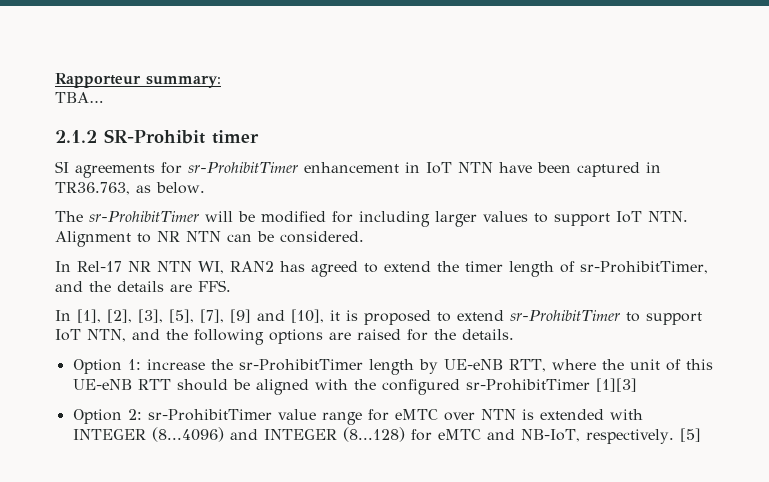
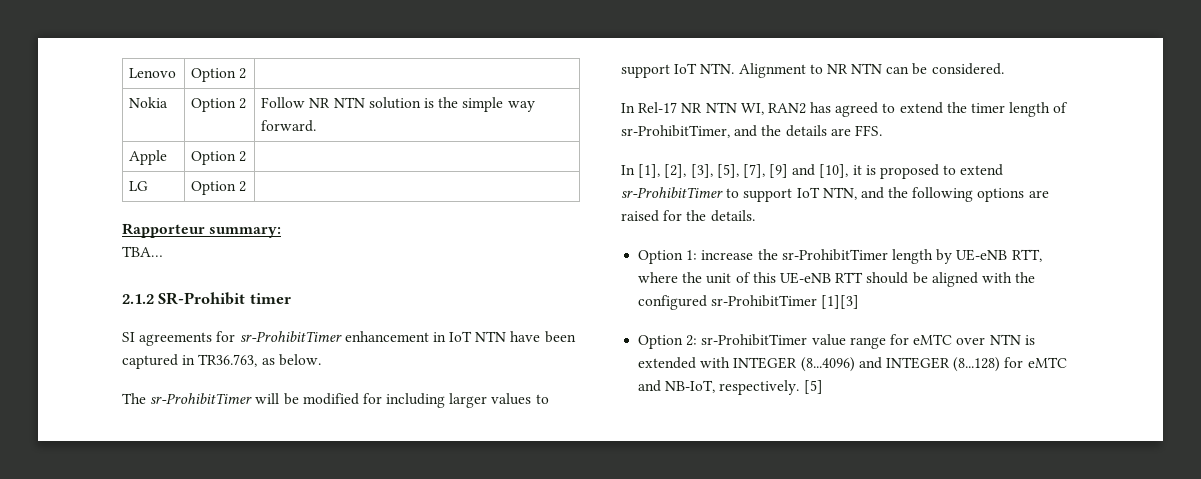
+ Lenovo | Option 2 |
+ Nokia | Option 2 | Follow NR NTN solution is the simple way forward.
+ Apple | Option 2 |
+ LG | Option 2 |

